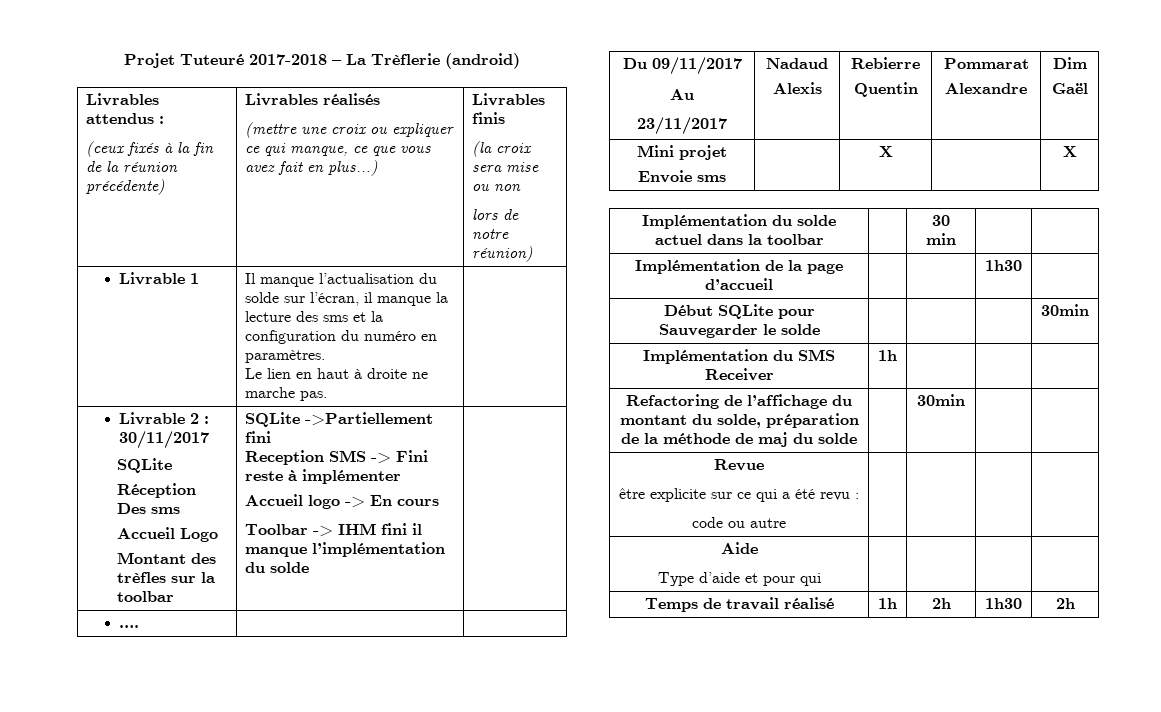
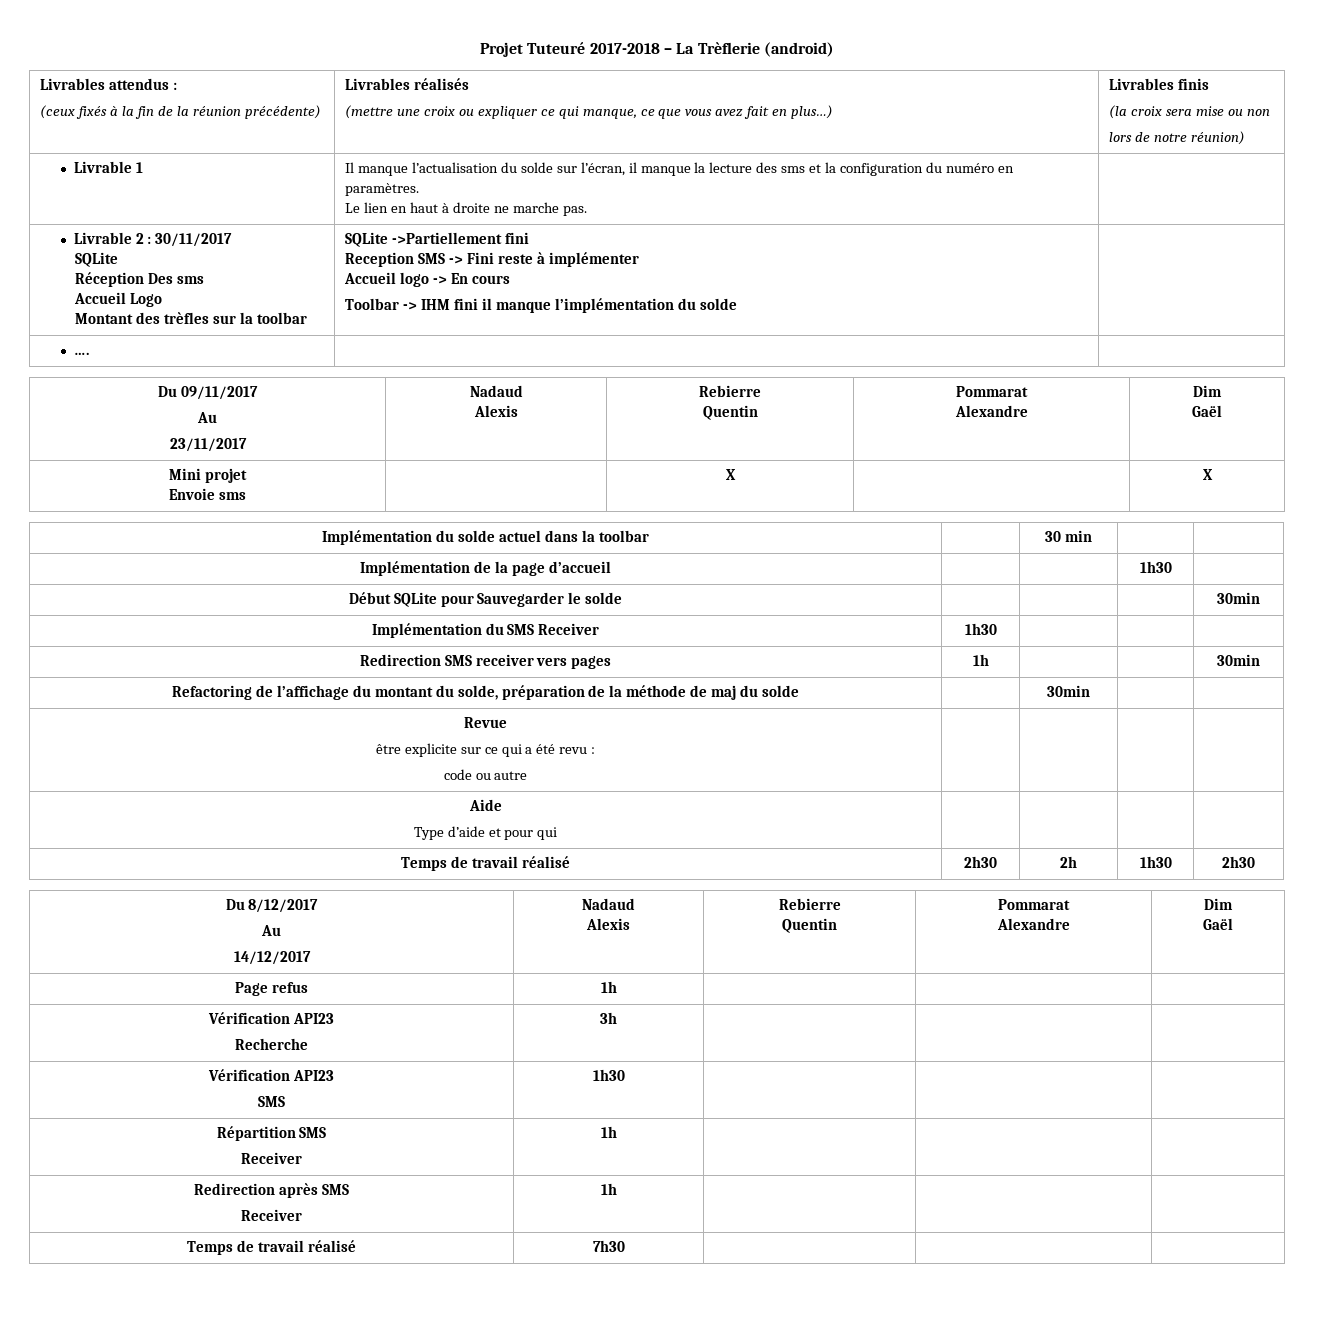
- Implémentation du SMS Receiver | 1h | | |
+ Implémentation du SMS Receiver | 1h30 | | |
+ Redirection SMS receiver vers pages | 1h | | | 30min
- Temps de travail réalisé | 1h | 2h | 1h30 | 2h
+ Temps de travail réalisé | 2h30 | 2h | 1h30 | 2h30
+ Du 8/12/2017
+ Au
+ 14/12/2017 | Nadaud
+ Alexis | Rebierre
+ Quentin | Pommarat
+ Alexandre | Dim
+ Gaël
+ Page refus | 1h | | |
+ Vérification API23
+ Recherche | 3h | | |
+ Vérification API23
+ SMS | 1h30 | | |
+ Répartition SMS
+ Receiver | 1h | | |
+ Redirection après SMS
+ Receiver | 1h | | |
+ Temps de travail réalisé | 7h30 | | |

